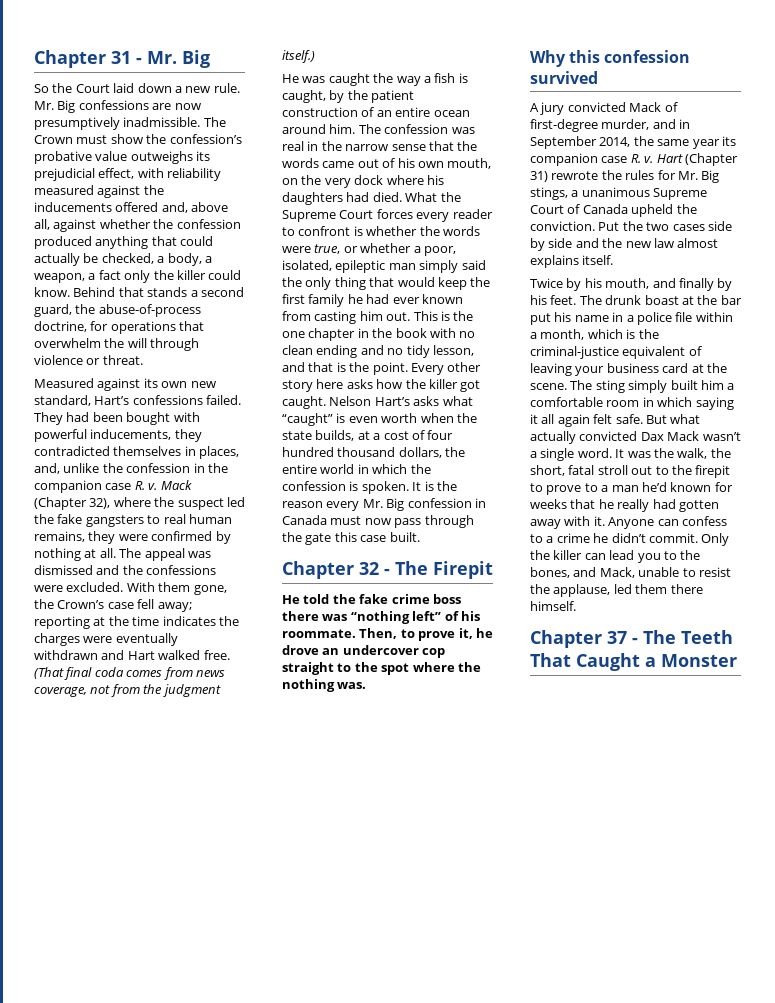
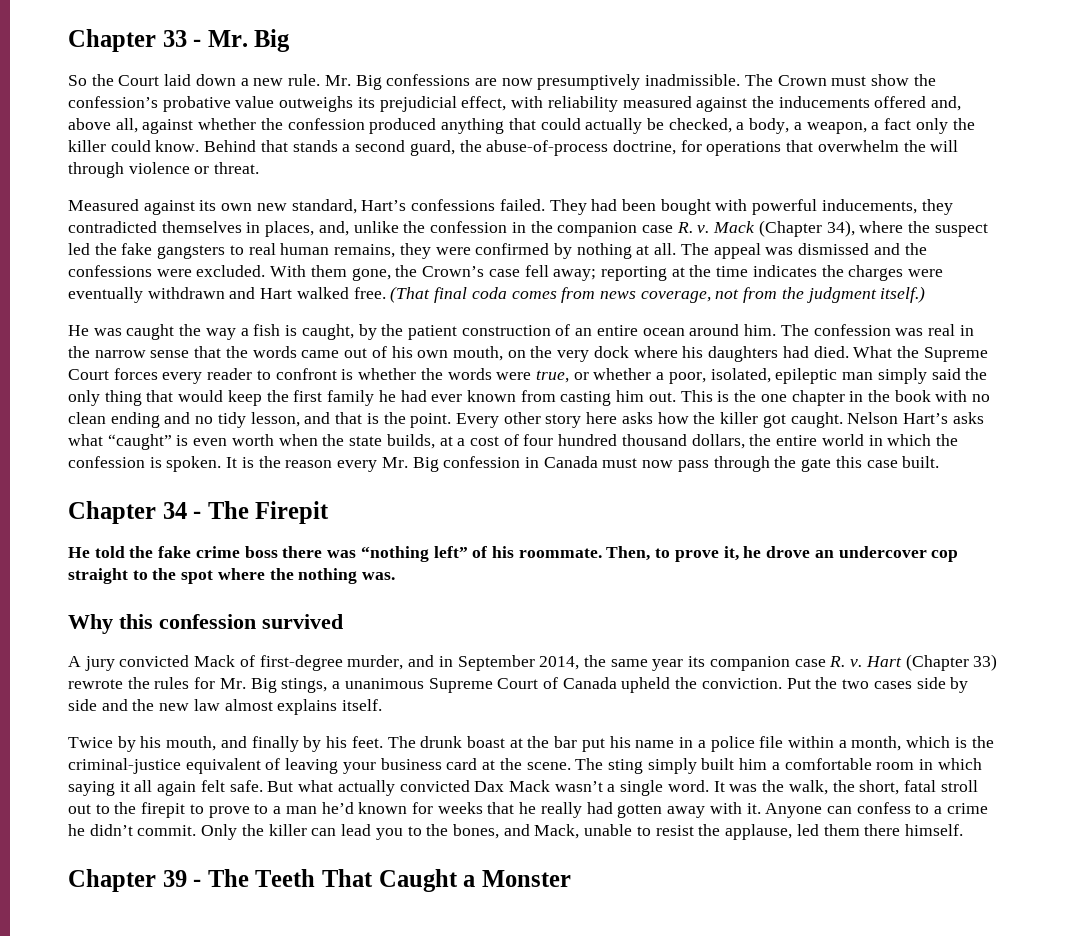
- Chapter 31 - Mr. Big
+ Chapter 33 - Mr. Big
- Mack (Chapter 32), where the suspect led the fake gangsters to real human remains, they were confirmed by nothing at all.
+ Mack (Chapter 34), where the suspect led the fake gangsters to real human remains, they were confirmed by nothing at all.
- Chapter 32 - The Firepit
+ Chapter 34 - The Firepit
- Hart (Chapter 31) rewrote the rules for Mr. Big stings, a unanimous Supreme Court of Canada upheld the conviction.
+ Hart (Chapter 33) rewrote the rules for Mr. Big stings, a unanimous Supreme Court of Canada upheld the conviction.
- Chapter 37 - The Teeth That Caught a Monster
+ Chapter 39 - The Teeth That Caught a Monster

